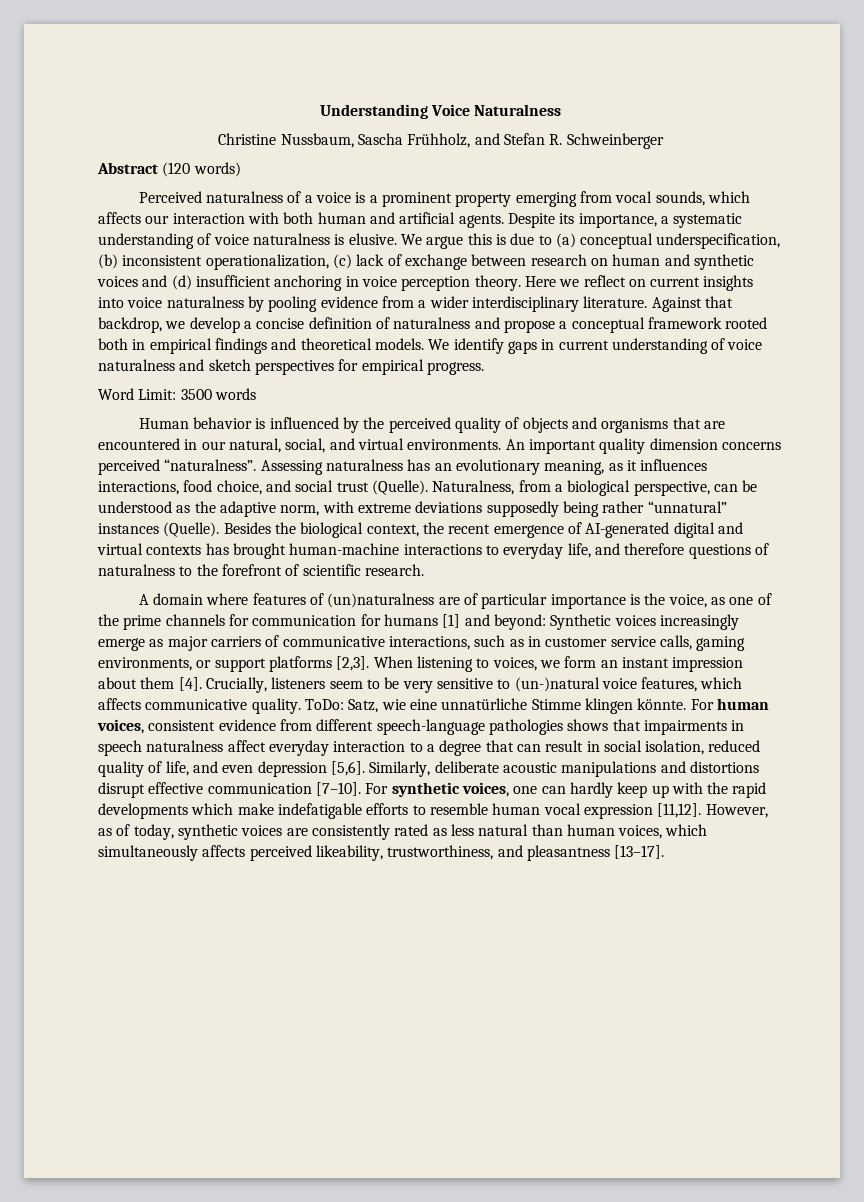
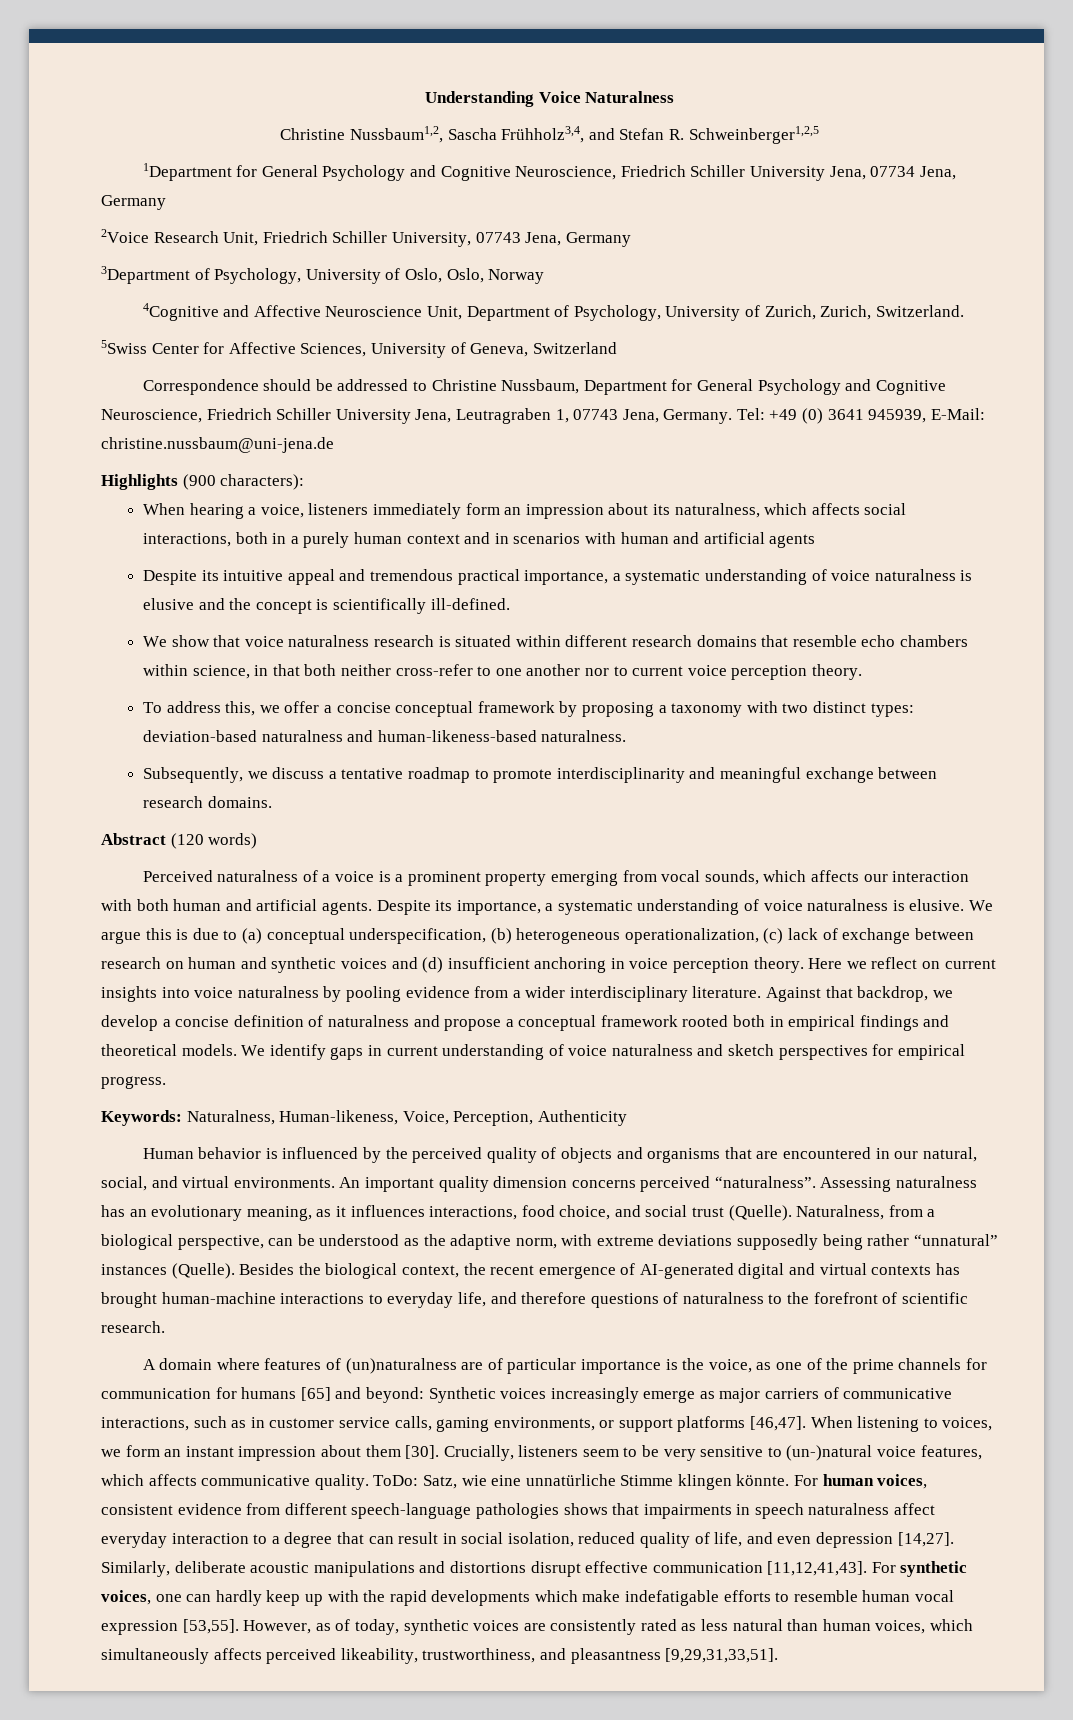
- Christine Nussbaum, Sascha Frühholz, and Stefan R. Schweinberger
+ Christine Nussbaum1,2, Sascha Frühholz3,4, and Stefan R. Schweinberger1,2,5
+ 1Department for General Psychology and Cognitive Neuroscience, Friedrich Schiller University Jena, 07734 Jena, Germany
+ 2Voice Research Unit, Friedrich Schiller University, 07743 Jena, Germany
+ 3Department of Psychology, University of Oslo, Oslo, Norway
+ 4Cognitive and Affective Neuroscience Unit, Department of Psychology, University of Zurich, Zurich, Switzerland.
+ 5Swiss Center for Affective Sciences, University of Geneva, Switzerland
+ Correspondence should be addressed to Christine Nussbaum, Department for General Psychology and Cognitive Neuroscience, Friedrich Schiller University Jena, Leutragraben 1, 07743 Jena, Germany. Tel: +49 (0) 3641 945939, E-Mail: christine.nussbaum@uni-jena.de
+ Highlights (900 characters):
+ When hearing a voice, listeners immediately form an impression about its naturalness, which affects social interactions, both in a purely human context and in scenarios with human and artificial agents
+ Despite its intuitive appeal and tremendous practical importance, a systematic understanding of voice naturalness is elusive and the concept is scientifically ill-defined.
+ We show that voice naturalness research is situated within different research domains that resemble echo chambers within science, in that both neither cross-refer to one another nor to current voice perception theory.
+ To address this, we offer a concise conceptual framework by proposing a taxonomy with two distinct types: deviation-based naturalness and human-likeness-based naturalness.
+ Subsequently, we discuss a tentative roadmap to promote interdisciplinarity and meaningful exchange between research domains.
- We argue this is due to (a) conceptual underspecification, (b) inconsistent operationalization, (c) lack of exchange between research on human and synthetic voices and (d) insufficient anchoring in voice perception theory.
+ We argue this is due to (a) conceptual underspecification, (b) heterogeneous operationalization, (c) lack of exchange between research on human and synthetic voices and (d) insufficient anchoring in voice perception theory.
- Word Limit: 3500 words
+ Keywords: Naturalness, Human-likeness, Voice, Perception, Authenticity
- A domain where features of (un)naturalness are of particular importance is the voice, as one of the prime channels for communication for humans [1] and beyond: Synthetic voices increasingly emerge as major carriers of communicative interactions, such as in customer service calls, gaming environments, or support platforms [2,3].
+ A domain where features of (un)naturalness are of particular importance is the voice, as one of the prime channels for communication for humans [65] and beyond: Synthetic voices increasingly emerge as major carriers of communicative interactions, such as in customer service calls, gaming environments, or support platforms [46,47].
- When listening to voices, we form an instant impression about them [4].
+ When listening to voices, we form an instant impression about them [30].
- For human voices, consistent evidence from different speech-language pathologies shows that impairments in speech naturalness affect everyday interaction to a degree that can result in social isolation, reduced quality of life, and even depression [5,6].
+ For human voices, consistent evidence from different speech-language pathologies shows that impairments in speech naturalness affect everyday interaction to a degree that can result in social isolation, reduced quality of life, and even depression [14,27].
- Similarly, deliberate acoustic manipulations and distortions disrupt effective communication [7–10].
+ Similarly, deliberate acoustic manipulations and distortions disrupt effective communication [11,12,41,43].
- For synthetic voices, one can hardly keep up with the rapid developments which make indefatigable efforts to resemble human vocal expression [11,12].
+ For synthetic voices, one can hardly keep up with the rapid developments which make indefatigable efforts to resemble human vocal expression [53,55].
- However, as of today, synthetic voices are consistently rated as less natural than human voices, which simultaneously affects perceived likeability, trustworthiness, and pleasantness [13–17].
+ However, as of today, synthetic voices are consistently rated as less natural than human voices, which simultaneously affects perceived likeability, trustworthiness, and pleasantness [9,29,31,33,51].

